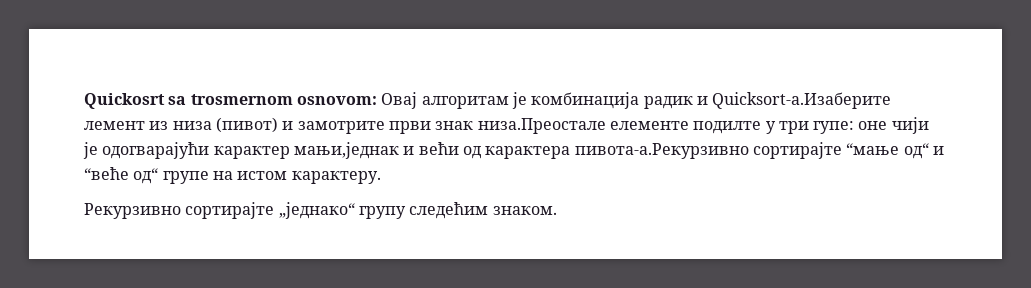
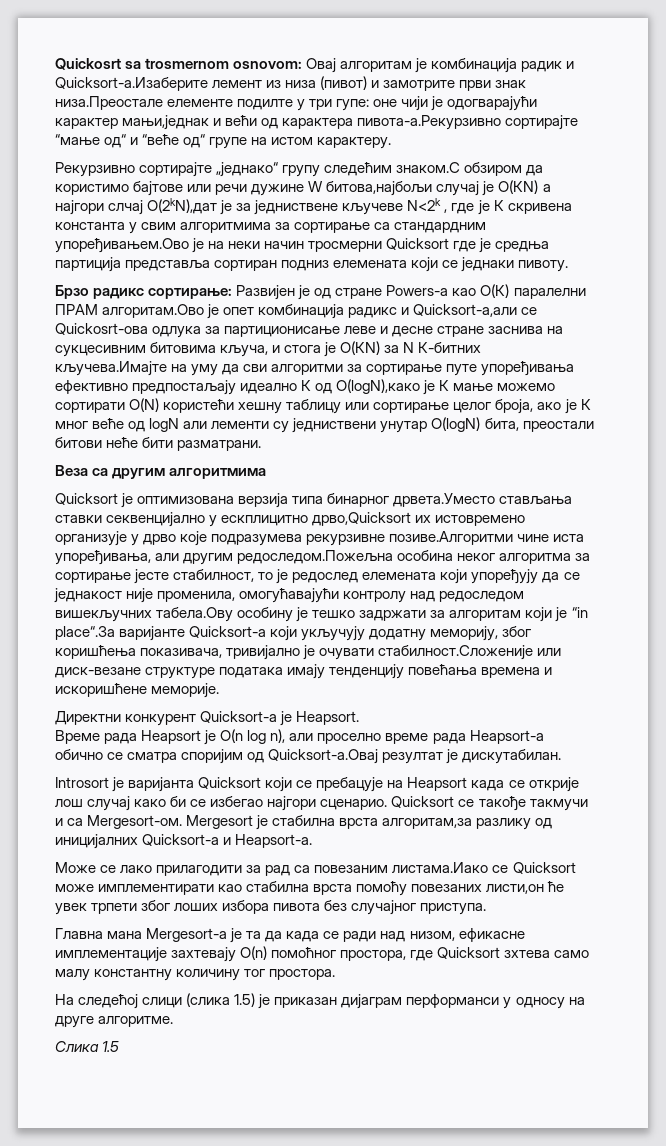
- Рекурзивно сортирајте „једнако“ групу следећим знаком.
+ Рекурзивно сортирајте „једнако“ групу следећим знаком.С обзиром да користимо бајтове или речи дужине W битова,најбољи случај је О(КN) а најгори слчај О(2kN),дат је за једниствене кључеве N<2k , где је К скривена константа у свим алгоритмима за сортирање са стандардним упоређивањем.Ово је на неки начин тросмерни Quicksort где је средња партиција представља сортиран подниз елемената који се једнаки пивоту.
+ Брзо радикс сортирање: Развијен је од стране Powers-a као О(К) паралелни ПРАМ алгоритам.Ово је опет комбинација радикс и Quicksort-a,али се Quickosrt-ова одлука за партиционисање леве и десне стране заснива на сукцесивним битовима кључа, и стога је О(КN) за N К-битних кључева.Имајте на уму да сви алгоритми за сортирање путе упоређивања ефективно предпостаљају идеално К од О(logN),како је К мање можемо сортирати О(N) користећи хешну таблицу или сортирање целог броја, ако је К мног веће од logN али лементи су једниствени унутар О(logN) бита, преостали битови неће бити разматрани.
+ Веза са другим алгоритмима
+ Quicksort је оптимизована верзија типа бинарног дрвета.Уместо стављања ставки секвенцијално у ескплицитно дрво,Quicksort их истовремено организује у дрво које подразумева рекурзивне позиве.Алгоритми чине иста упоређивања, али другим редоследом.Пожељна особина неког алгоритма за сортирање јесте стабилност, то је редослед елемената који упоређују да се једнакост није променила, омогућавајући контролу над редоследом вишекључних табела.Ову особину је тешко задржати за алгоритам који је “in place“.За варијанте Quicksort-а који укључују додатну меморију, због коришћења показивача, тривијално је очувати стабилност.Сложеније или диск-везане структуре података имају тенденцију повећања времена и искоришћене меморије.
+ Директни конкурент Quicksort-а је Heapsort.
+ Време рада Heapsort је O(n log n), али проселно време рада Heapsort-а обично се сматра споријим од Quicksort-а.Овај резултат је дискутабилан.
+ Introsort је варијанта Quicksort који се пребацује на Heapsort када се открије лош случај како би се избегао најгори сценарио. Quicksort се такође такмучи и са Mergesort-ом. Mergesort је стабилна врста алгоритам,за разлику од иницијалних Quicksort-а и Heapsort-а.
+ Може се лако прилагодити за рад са повезаним листама.Иако се Quicksort може имплементирати као стабилна врста помоћу повезаних листи,он ће увек трпети због лоших избора пивота без случајног приступа.
+ Главна мана Mergesort-а је та да када се ради над низом, ефикасне имплементације захтевају О(n) помоћног простора, где Quicksort зхтева само малу константну количину тог простора.
+ На следећој слици (слика 1.5) је приказан дијаграм перформанси у односу на друге алгоритме.
+ Слика 1.5

